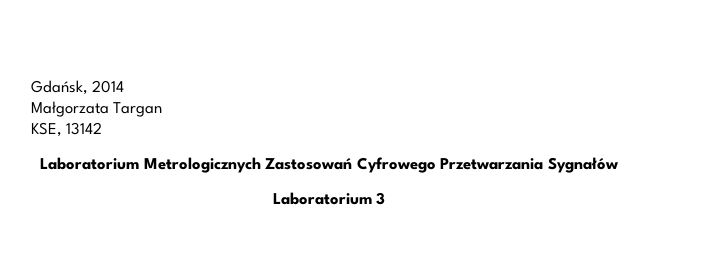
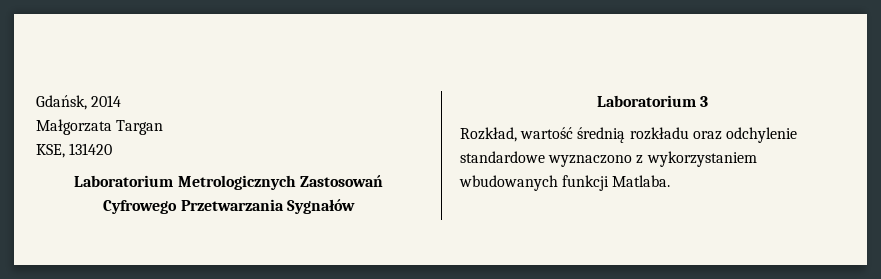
- KSE, 13142
+ KSE, 131420
+ Rozkład, wartość średnią rozkładu oraz odchylenie standardowe wyznaczono z wykorzystaniem wbudowanych funkcji Matlaba.

